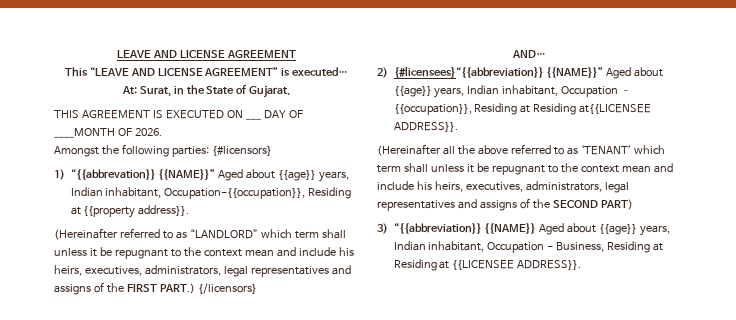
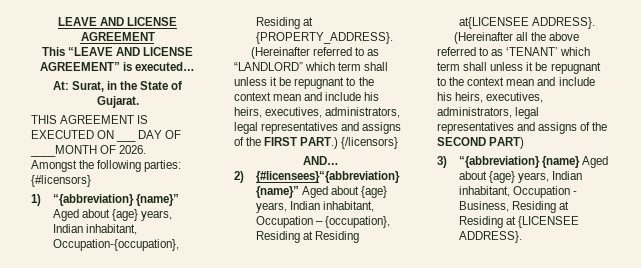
- 1) “{{abbrevation}} {{NAME}}” Aged about {{age}} years, Indian inhabitant, Occupation-{{occupation}}, Residing at {{property address}}.
+ 1) “{abbreviation} {name}” Aged about {age} years, Indian inhabitant, Occupation-{occupation}, Residing at {PROPERTY_ADDRESS}.
- 2) {#licensees}“{{abbreviation}} {{NAME}}” Aged about {{age}} years, Indian inhabitant, Occupation – {{occupation}}, Residing at Residing at{{LICENSEE ADDRESS}}.
+ 2) {#licensees}“{abbreviation} {name}” Aged about {age} years, Indian inhabitant, Occupation – {occupation}, Residing at Residing at{LICENSEE ADDRESS}.
- 3) “{{abbreviation}} {{NAME}} Aged about {{age}} years, Indian inhabitant, Occupation - Business, Residing at Residing at {{LICENSEE ADDRESS}}.
+ 3) “{abbreviation} {name} Aged about {age} years, Indian inhabitant, Occupation - Business, Residing at Residing at {LICENSEE ADDRESS}.

